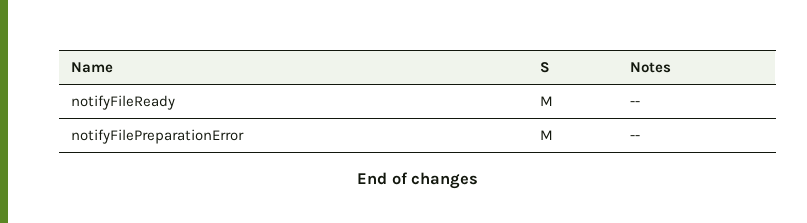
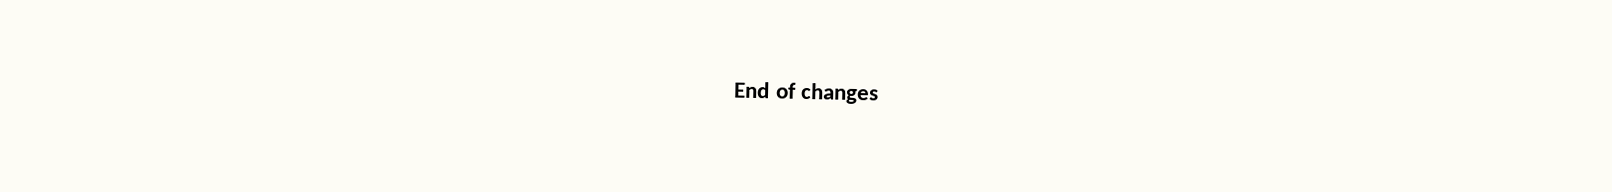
- Name | S | Notes
- notifyFileReady | M | --
- notifyFilePreparationError | M | --

